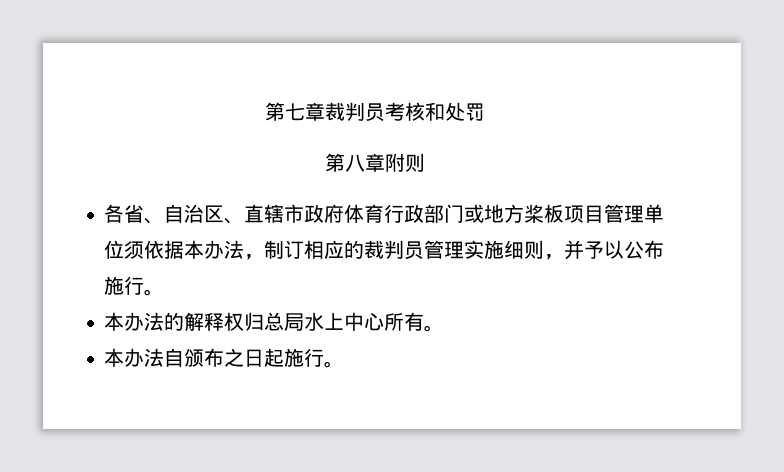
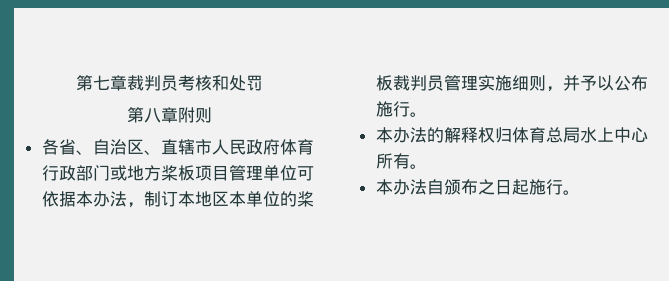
- 各省、自治区、直辖市政府体育行政部门或地方桨板项目管理单位须依据本办法，制订相应的裁判员管理实施细则，并予以公布施行。
+ 各省、自治区、直辖市人民政府体育行政部门或地方桨板项目管理单位可依据本办法，制订本地区本单位的桨板裁判员管理实施细则，并予以公布施行。
- 本办法的解释权归总局水上中心所有。
+ 本办法的解释权归体育总局水上中心所有。

